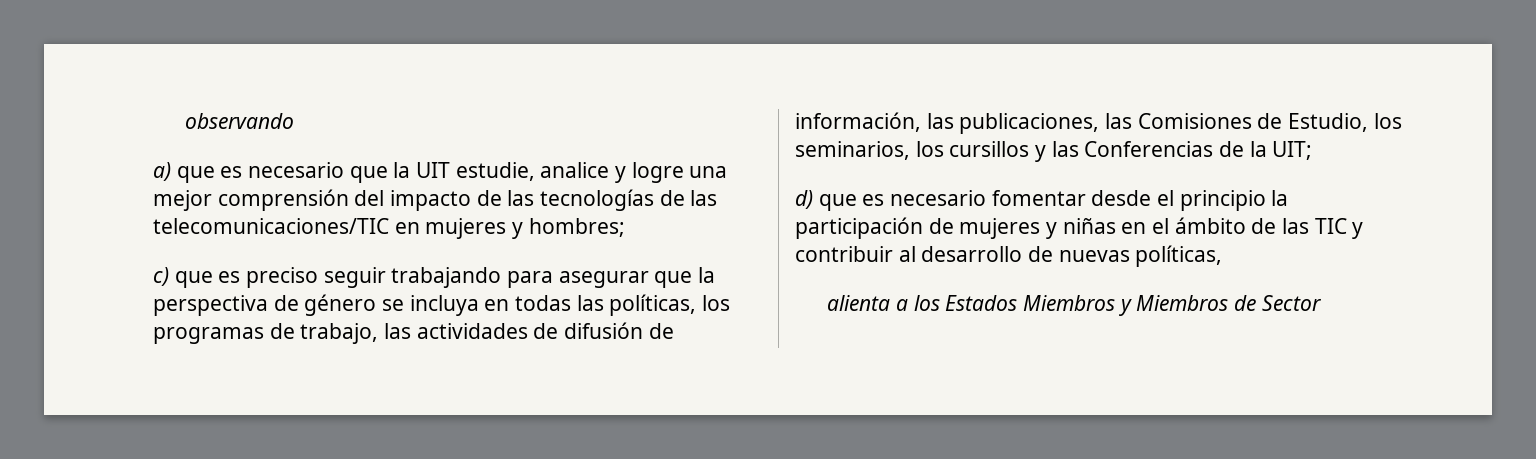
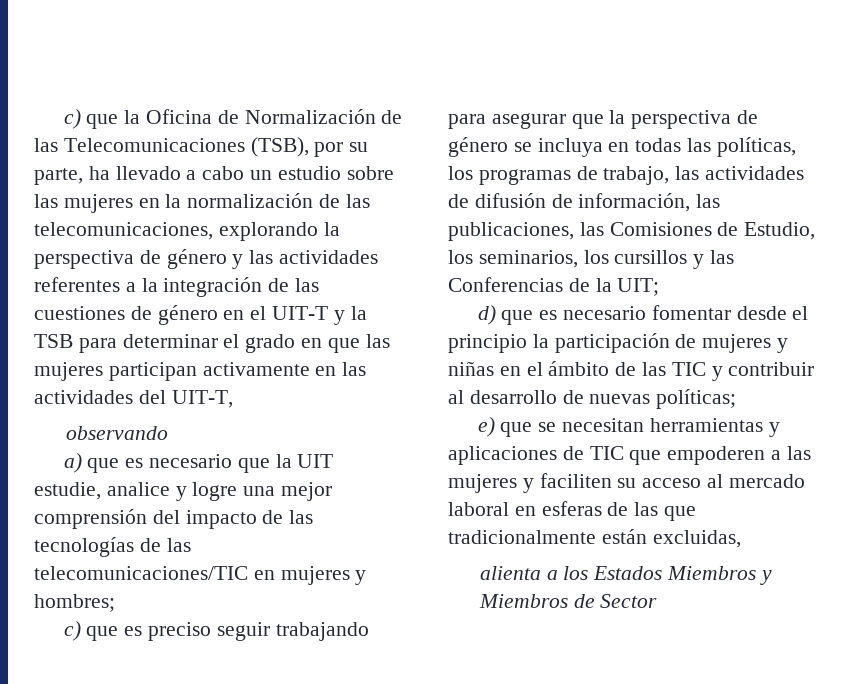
+ c) que la Oficina de Normalización de las Telecomunicaciones (TSB), por su parte, ha llevado a cabo un estudio sobre las mujeres en la normalización de las telecomunicaciones, explorando la perspectiva de género y las actividades referentes a la integración de las cuestiones de género en el UIT-T y la TSB para determinar el grado en que las mujeres participan activamente en las actividades del UIT-T,
- d) que es necesario fomentar desde el principio la participación de mujeres y niñas en el ámbito de las TIC y contribuir al desarrollo de nuevas políticas,
+ d) que es necesario fomentar desde el principio la participación de mujeres y niñas en el ámbito de las TIC y contribuir al desarrollo de nuevas políticas;
+ e) que se necesitan herramientas y aplicaciones de TIC que empoderen a las mujeres y faciliten su acceso al mercado laboral en esferas de las que tradicionalmente están excluidas,

